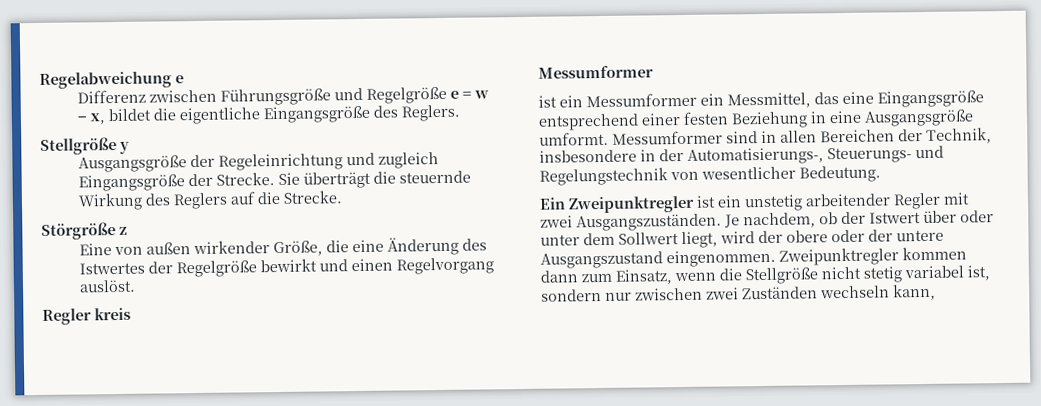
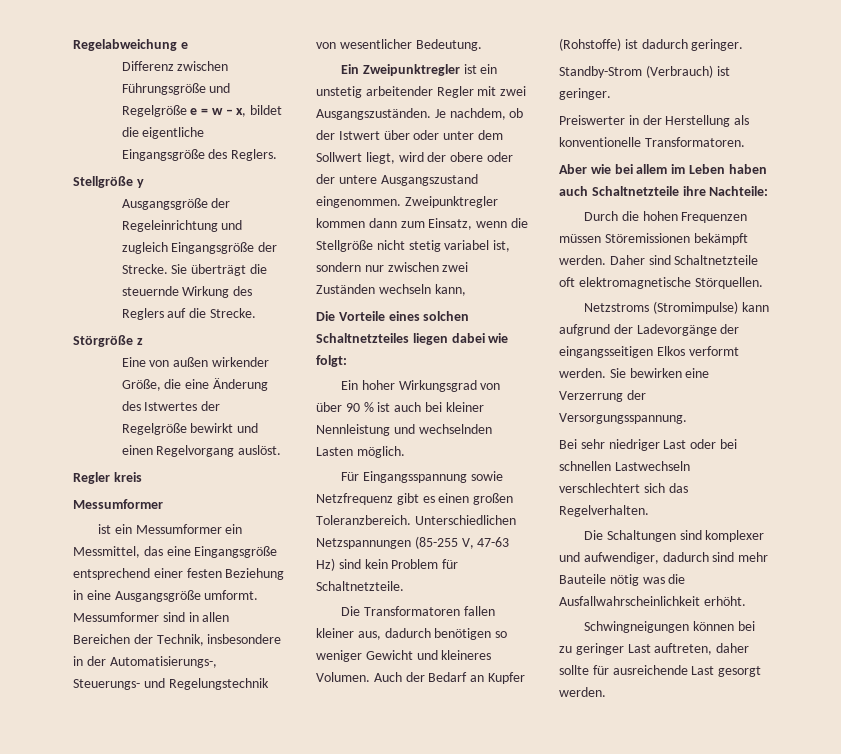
+ Die Vorteile eines solchen Schaltnetzteiles liegen dabei wie folgt:
+ Ein hoher Wirkungsgrad von über 90 % ist auch bei kleiner Nennleistung und wechselnden Lasten möglich.
+ Für Eingangsspannung sowie Netzfrequenz gibt es einen großen Toleranzbereich. Unterschiedlichen Netzspannungen (85-255 V, 47-63 Hz) sind kein Problem für Schaltnetzteile.
+ Die Transformatoren fallen kleiner aus, dadurch benötigen so weniger Gewicht und kleineres Volumen. Auch der Bedarf an Kupfer (Rohstoffe) ist dadurch geringer.
+ Standby-Strom (Verbrauch) ist geringer.
+ Preiswerter in der Herstellung als konventionelle Transformatoren.
+ Aber wie bei allem im Leben haben auch Schaltnetzteile ihre Nachteile:
+ Durch die hohen Frequenzen müssen Störemissionen bekämpft werden. Daher sind Schaltnetzteile oft elektromagnetische Störquellen.
+ Netzstroms (Stromimpulse) kann aufgrund der Ladevorgänge der eingangsseitigen Elkos verformt werden. Sie bewirken eine Verzerrung der Versorgungsspannung.
+ Bei sehr niedriger Last oder bei schnellen Lastwechseln verschlechtert sich das Regelverhalten.
+ Die Schaltungen sind komplexer und aufwendiger, dadurch sind mehr Bauteile nötig was die Ausfallwahrscheinlichkeit erhöht.
+ Schwingneigungen können bei zu geringer Last auftreten, daher sollte für ausreichende Last gesorgt werden.

